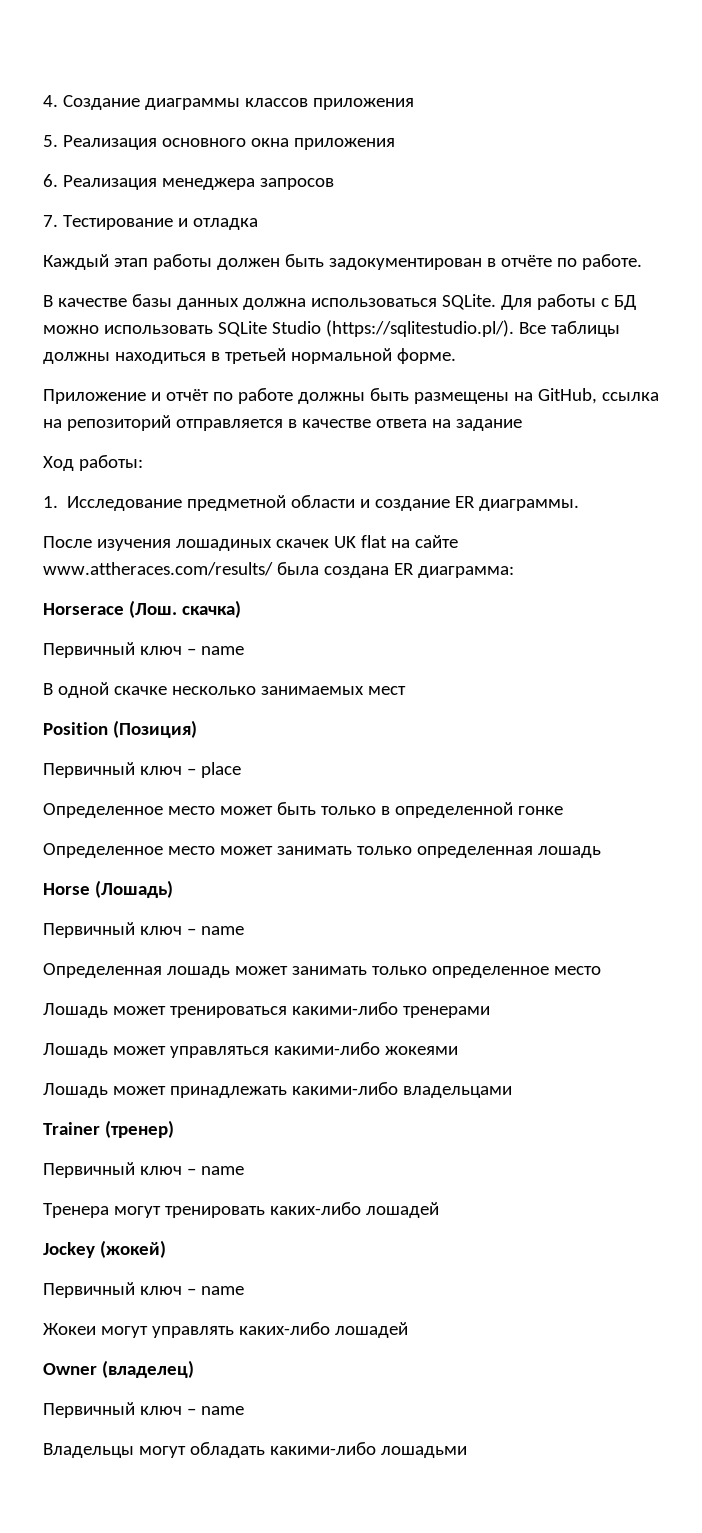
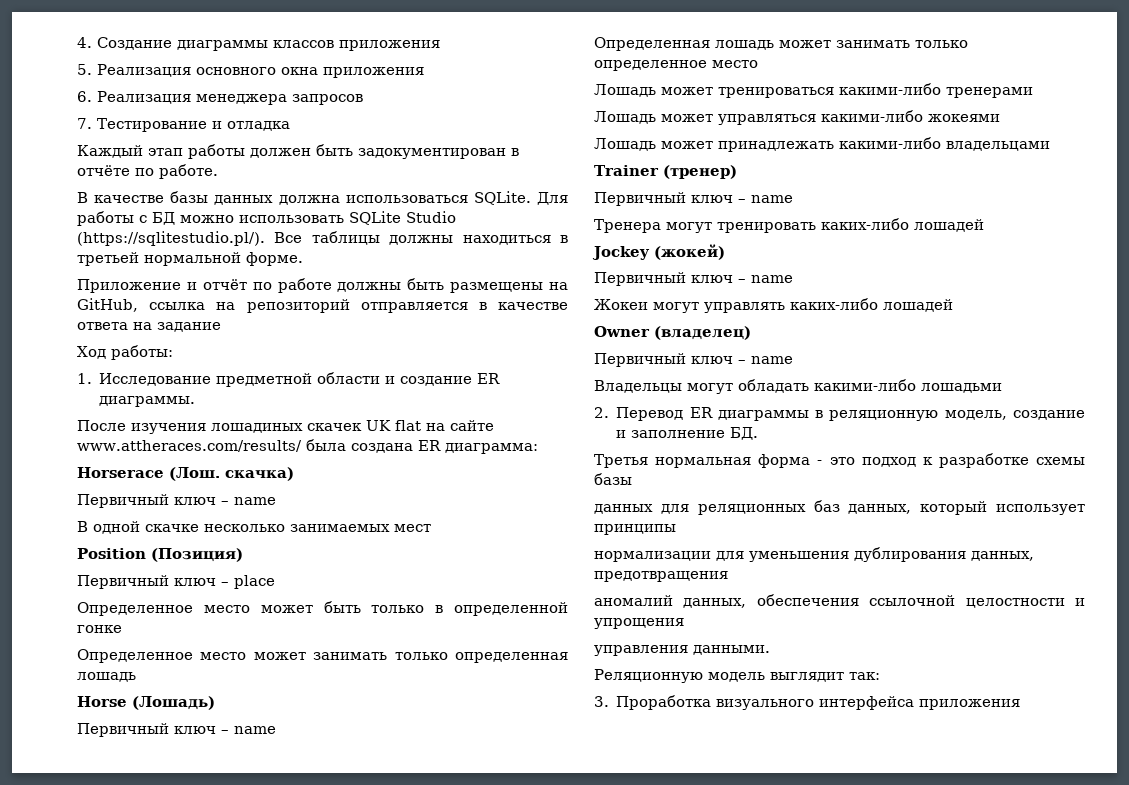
+ 2. Перевод ER диаграммы в реляционную модель, создание и заполнение БД.
+ Третья нормальная форма - это подход к разработке схемы базы
+ данных для реляционных баз данных, который использует принципы
+ нормализации для уменьшения дублирования данных, предотвращения
+ аномалий данных, обеспечения ссылочной целостности и упрощения
+ управления данными.
+ Реляционную модель выглядит так:
+ 3. Проработка визуального интерфейса приложения

